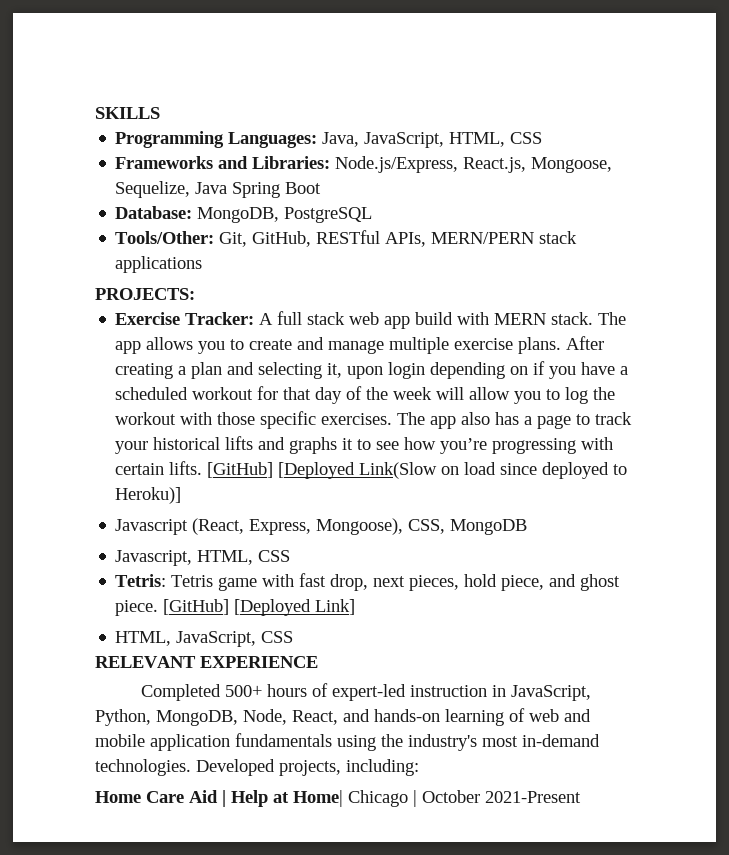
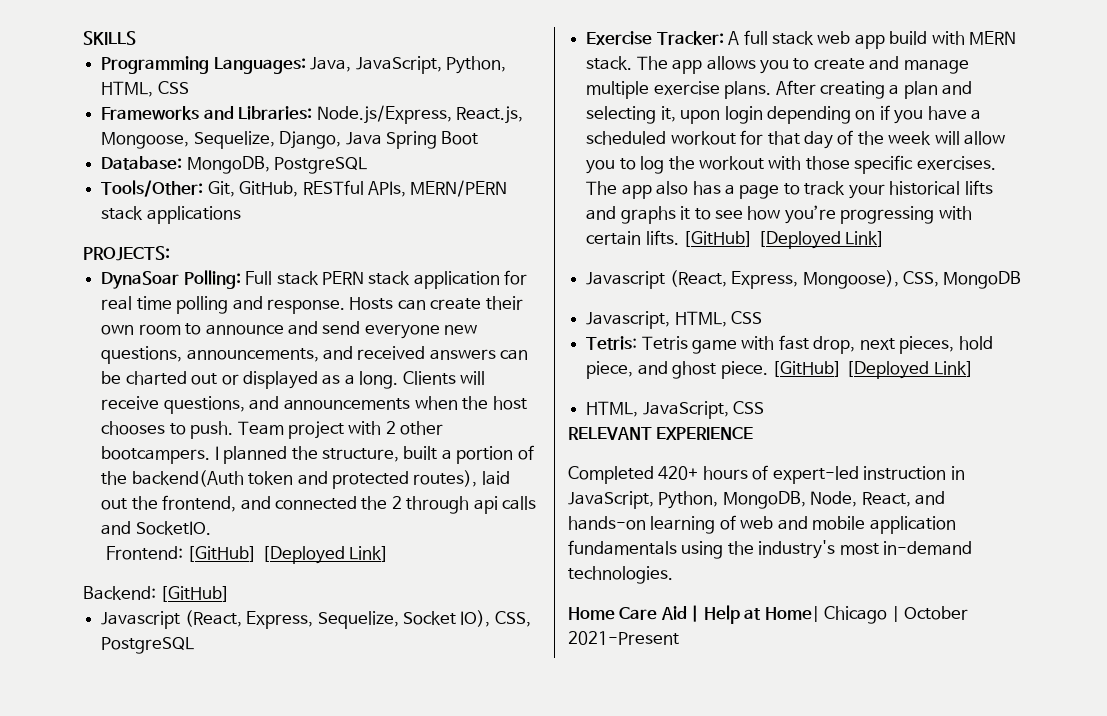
- Programming Languages: Java, JavaScript, HTML, CSS
+ Programming Languages: Java, JavaScript, Python, HTML, CSS
- Frameworks and Libraries: Node.js/Express, React.js, Mongoose, Sequelize, Java Spring Boot
+ Frameworks and Libraries: Node.js/Express, React.js, Mongoose, Sequelize, Django, Java Spring Boot
+ DynaSoar Polling: Full stack PERN stack application for real time polling and response. Hosts can create their own room to announce and send everyone new questions, announcements, and received answers can be charted out or displayed as a long. Clients will receive questions, and announcements when the host chooses to push. Team project with 2 other bootcampers. I planned the structure, built a portion of the backend(Auth token and protected routes), laid out the frontend, and connected the 2 through api calls and SocketIO.
+ Frontend: [GitHub] [Deployed Link]
+ Backend: [GitHub]
+ Javascript (React, Express, Sequelize, Socket IO), CSS, PostgreSQL
- The app also has a page to track your historical lifts and graphs it to see how you’re progressing with certain lifts. [GitHub] [Deployed Link(Slow on load since deployed to Heroku)]
+ The app also has a page to track your historical lifts and graphs it to see how you’re progressing with certain lifts. [GitHub] [Deployed Link]
- Completed 500+ hours of expert-led instruction in JavaScript, Python, MongoDB, Node, React, and hands-on learning of web and mobile application fundamentals using the industry's most in-demand technologies. Developed projects, including:
+ Completed 420+ hours of expert-led instruction in JavaScript, Python, MongoDB, Node, React, and hands-on learning of web and mobile application fundamentals using the industry's most in-demand technologies.

